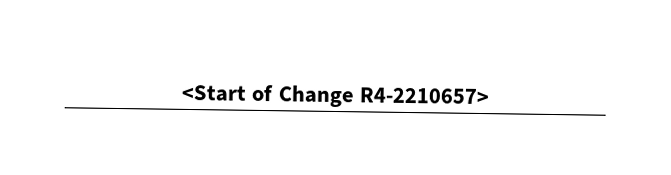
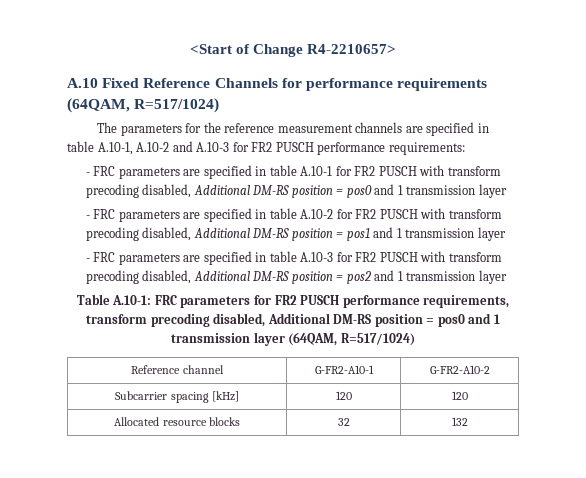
+ A.10 Fixed Reference Channels for performance requirements (64QAM, R=517/1024)
+ The parameters for the reference measurement channels are specified in table A.10-1, A.10-2 and A.10-3 for FR2 PUSCH performance requirements:
+ - FRC parameters are specified in table A.10-1 for FR2 PUSCH with transform precoding disabled, Additional DM-RS position = pos0 and 1 transmission layer
+ - FRC parameters are specified in table A.10-2 for FR2 PUSCH with transform precoding disabled, Additional DM-RS position = pos1 and 1 transmission layer
+ - FRC parameters are specified in table A.10-3 for FR2 PUSCH with transform precoding disabled, Additional DM-RS position = pos2 and 1 transmission layer
+ Table A.10-1: FRC parameters for FR2 PUSCH performance requirements, transform precoding disabled, Additional DM-RS position = pos0 and 1 transmission layer (64QAM, R=517/1024)
+ Reference channel | G-FR2-A10-1 | G-FR2-A10-2
+ Subcarrier spacing [kHz] | 120 | 120
+ Allocated resource blocks | 32 | 132

